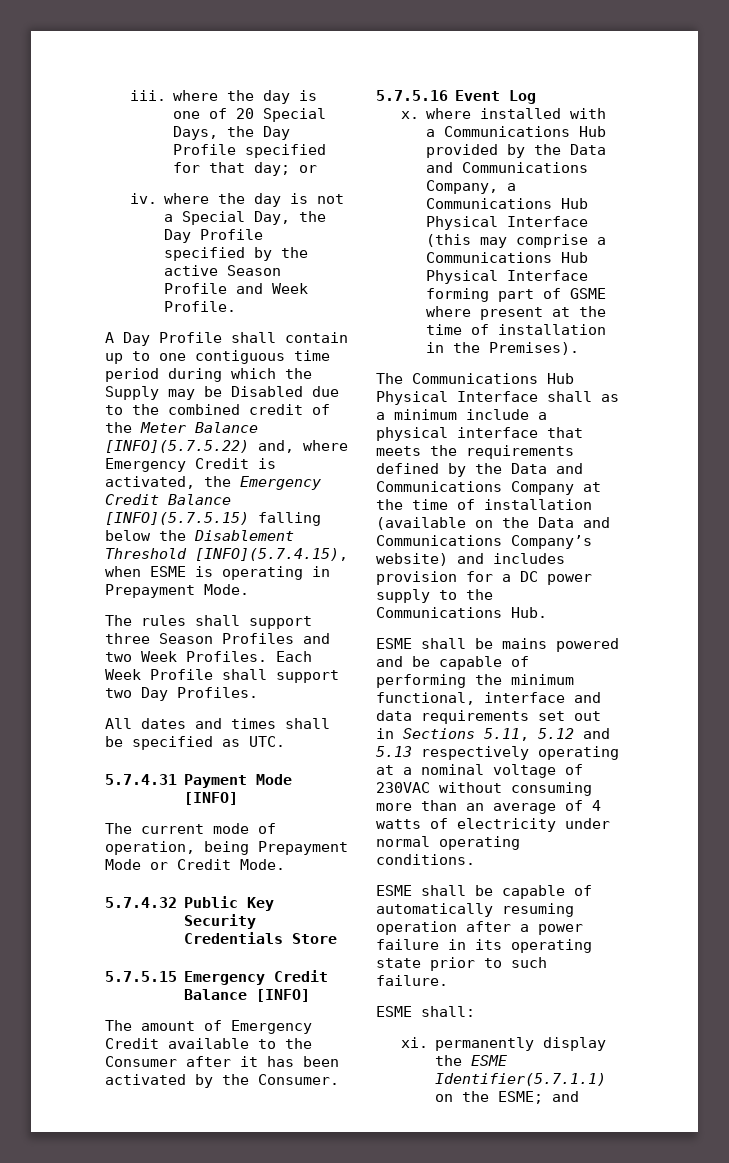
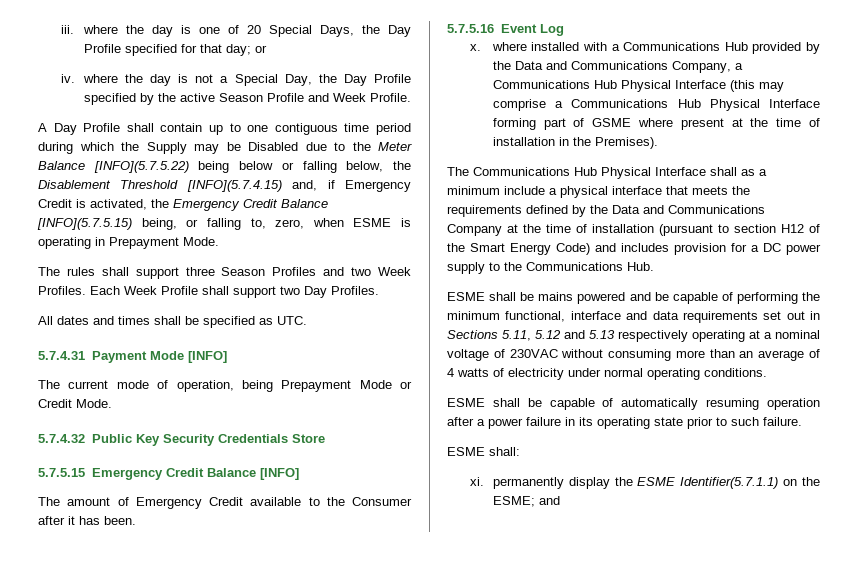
- A Day Profile shall contain up to one contiguous time period during which the Supply may be Disabled due to the combined credit of the Meter Balance [INFO](5.7.5.22) and, where Emergency Credit is activated, the Emergency Credit Balance [INFO](5.7.5.15) falling below the Disablement Threshold [INFO](5.7.4.15), when ESME is operating in Prepayment Mode.
+ A Day Profile shall contain up to one contiguous time period during which the Supply may be Disabled due to the Meter Balance [INFO](5.7.5.22) being below or falling below, the Disablement Threshold [INFO](5.7.4.15) and, if Emergency Credit is activated, the Emergency Credit Balance [INFO](5.7.5.15) being, or falling to, zero, when ESME is operating in Prepayment Mode.
- The amount of Emergency Credit available to the Consumer after it has been activated by the Consumer.
+ The amount of Emergency Credit available to the Consumer after it has been.
- The Communications Hub Physical Interface shall as a minimum include a physical interface that meets the requirements defined by the Data and Communications Company at the time of installation (available on the Data and Communications Company’s website) and includes provision for a DC power supply to the Communications Hub.
+ The Communications Hub Physical Interface shall as a minimum include a physical interface that meets the requirements defined by the Data and Communications Company at the time of installation (pursuant to section H12 of the Smart Energy Code) and includes provision for a DC power supply to the Communications Hub.

